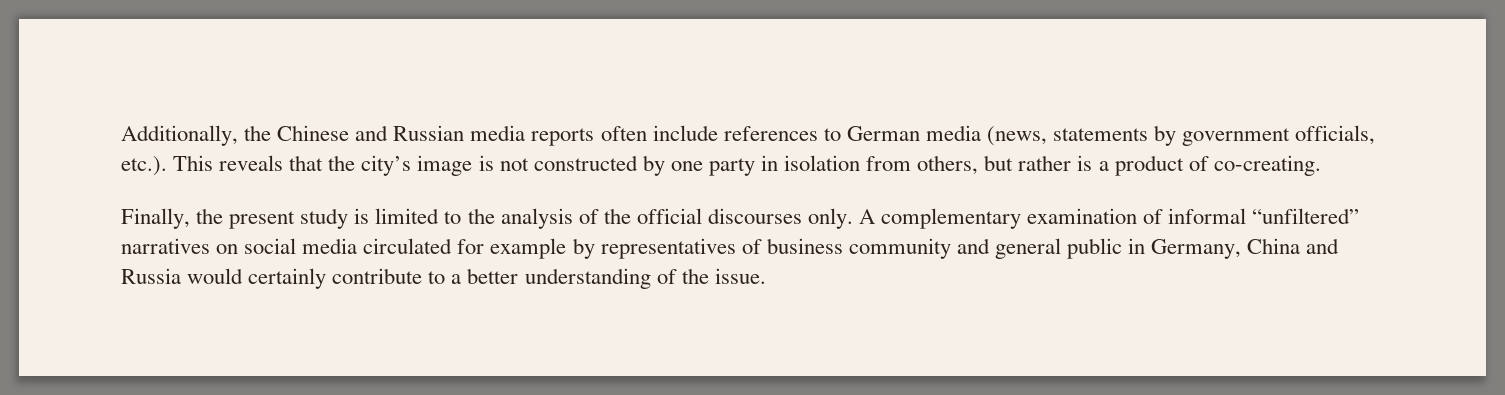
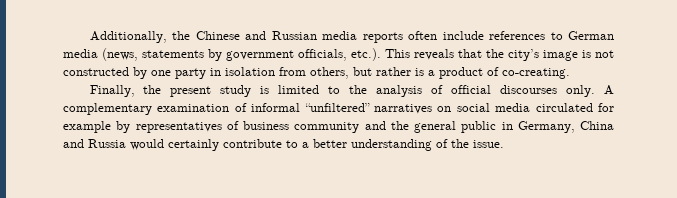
- Finally, the present study is limited to the analysis of the official discourses only.
+ Finally, the present study is limited to the analysis of official discourses only.
- A complementary examination of informal “unfiltered” narratives on social media circulated for example by representatives of business community and general public in Germany, China and Russia would certainly contribute to a better understanding of the issue.
+ A complementary examination of informal “unfiltered” narratives on social media circulated for example by representatives of business community and the general public in Germany, China and Russia would certainly contribute to a better understanding of the issue.

